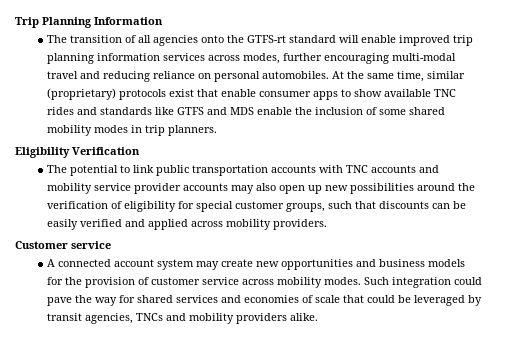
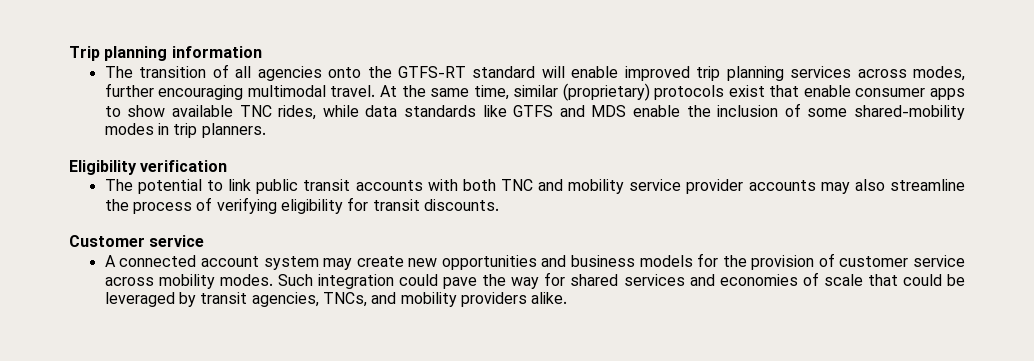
- Trip Planning Information
+ Trip planning information
- The transition of all agencies onto the GTFS-rt standard will enable improved trip planning information services across modes, further encouraging multi-modal travel and reducing reliance on personal automobiles.
+ The transition of all agencies onto the GTFS-RT standard will enable improved trip planning services across modes, further encouraging multimodal travel.
- At the same time, similar (proprietary) protocols exist that enable consumer apps to show available TNC rides and standards like GTFS and MDS enable the inclusion of some shared mobility modes in trip planners.
+ At the same time, similar (proprietary) protocols exist that enable consumer apps to show available TNC rides, while data standards like GTFS and MDS enable the inclusion of some shared-mobility modes in trip planners.
- Eligibility Verification
+ Eligibility verification
- The potential to link public transportation accounts with TNC accounts and mobility service provider accounts may also open up new possibilities around the verification of eligibility for special customer groups, such that discounts can be easily verified and applied across mobility providers.
+ The potential to link public transit accounts with both TNC and mobility service provider accounts may also streamline the process of verifying eligibility for transit discounts.
- Such integration could pave the way for shared services and economies of scale that could be leveraged by transit agencies, TNCs and mobility providers alike.
+ Such integration could pave the way for shared services and economies of scale that could be leveraged by transit agencies, TNCs, and mobility providers alike.

